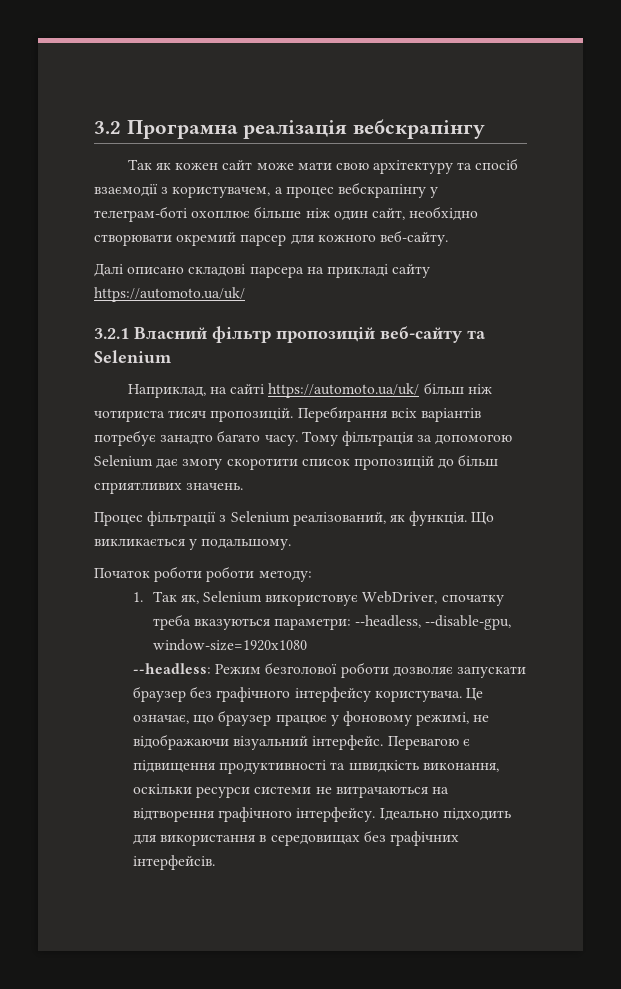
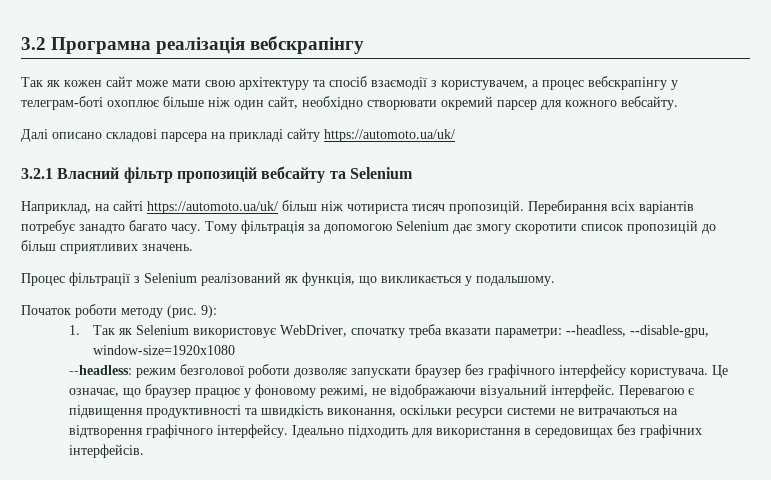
- Так як кожен сайт може мати свою архітектуру та спосіб взаємодії з користувачем, а процес вебскрапінгу у телеграм-боті охоплює більше ніж один сайт, необхідно створювати окремий парсер для кожного веб-сайту.
+ Так як кожен сайт може мати свою архітектуру та спосіб взаємодії з користувачем, а процес вебскрапінгу у телеграм-боті охоплює більше ніж один сайт, необхідно створювати окремий парсер для кожного вебсайту.
- 3.2.1 Власний фільтр пропозицій веб-сайту та Selenium
+ 3.2.1 Власний фільтр пропозицій вебсайту та Selenium
- Процес фільтрації з Selenium реалізований, як функція. Що викликається у подальшому.
+ Процес фільтрації з Selenium реалізований як функція, що викликається у подальшому.
- Початок роботи роботи методу:
+ Початок роботи методу (рис. 9):
- 1. Так як, Selenium використовує WebDriver, спочатку треба вказуються параметри: --headless, --disable-gpu, window-size=1920x1080
+ 1. Так як Selenium використовує WebDriver, спочатку треба вказати параметри: --headless, --disable-gpu, window-size=1920x1080
- --headless: Режим безголової роботи дозволяє запускати браузер без графічного інтерфейсу користувача.
+ --headless: режим безголової роботи дозволяє запускати браузер без графічного інтерфейсу користувача.

